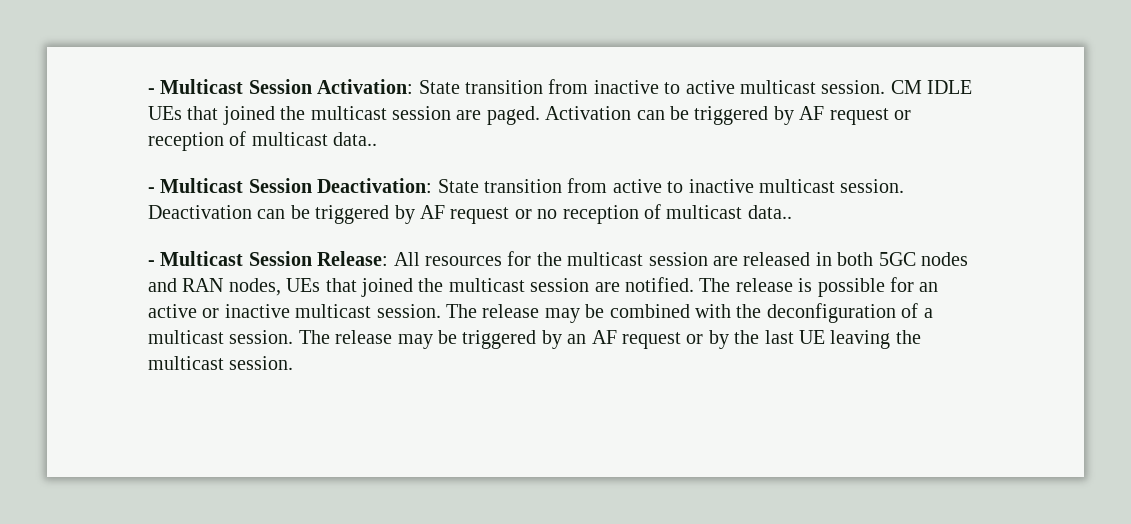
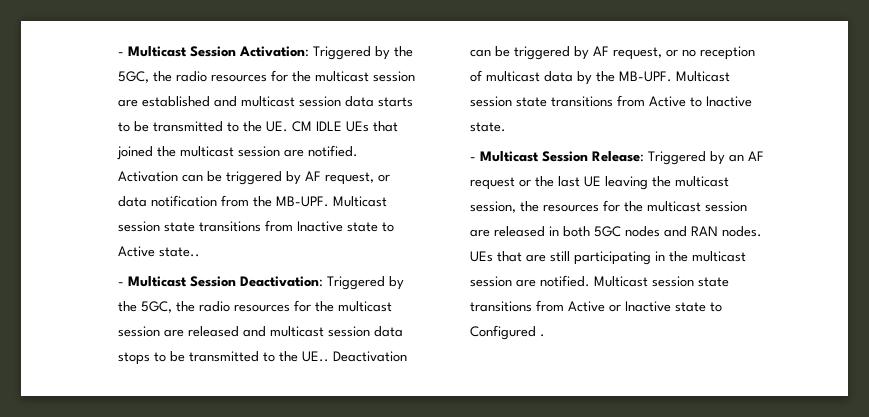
- - Multicast Session Activation: State transition from inactive to active multicast session. CM IDLE UEs that joined the multicast session are paged.
+ - Multicast Session Activation: Triggered by the 5GC, the radio resources for the multicast session are established and multicast session data starts to be transmitted to the UE. CM IDLE UEs that joined the multicast session are notified.
- Activation can be triggered by AF request or reception of multicast data..
- - Multicast Session Deactivation: State transition from active to inactive multicast session.
+ Activation can be triggered by AF request, or data notification from the MB-UPF. Multicast session state transitions from Inactive state to Active state..
+ - Multicast Session Deactivation: Triggered by the 5GC, the radio resources for the multicast session are released and multicast session data stops to be transmitted to the UE..
- Deactivation can be triggered by AF request or no reception of multicast data..
- - Multicast Session Release: All resources for the multicast session are released in both 5GC nodes and RAN nodes, UEs that joined the multicast session are notified. The release is possible for an active or inactive multicast session. The release may be combined with the deconfiguration of a multicast session. The release may be triggered by an AF request or by the last UE leaving the multicast session.
+ Deactivation can be triggered by AF request, or no reception of multicast data by the MB-UPF. Multicast session state transitions from Active to Inactive state.
+ - Multicast Session Release: Triggered by an AF request or the last UE leaving the multicast session, the resources for the multicast session are released in both 5GC nodes and RAN nodes. UEs that are still participating in the multicast session are notified. Multicast session state transitions from Active or Inactive state to Configured .

